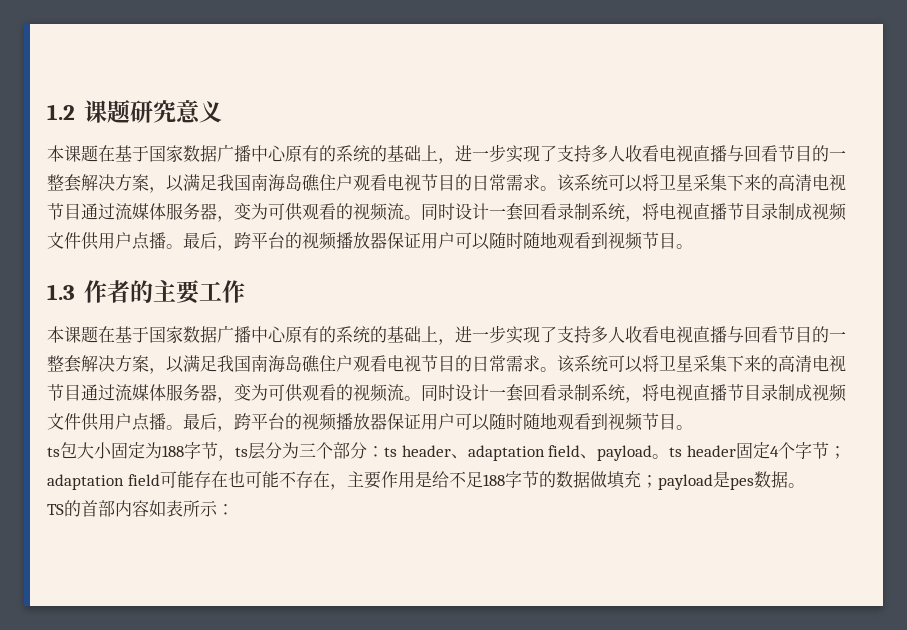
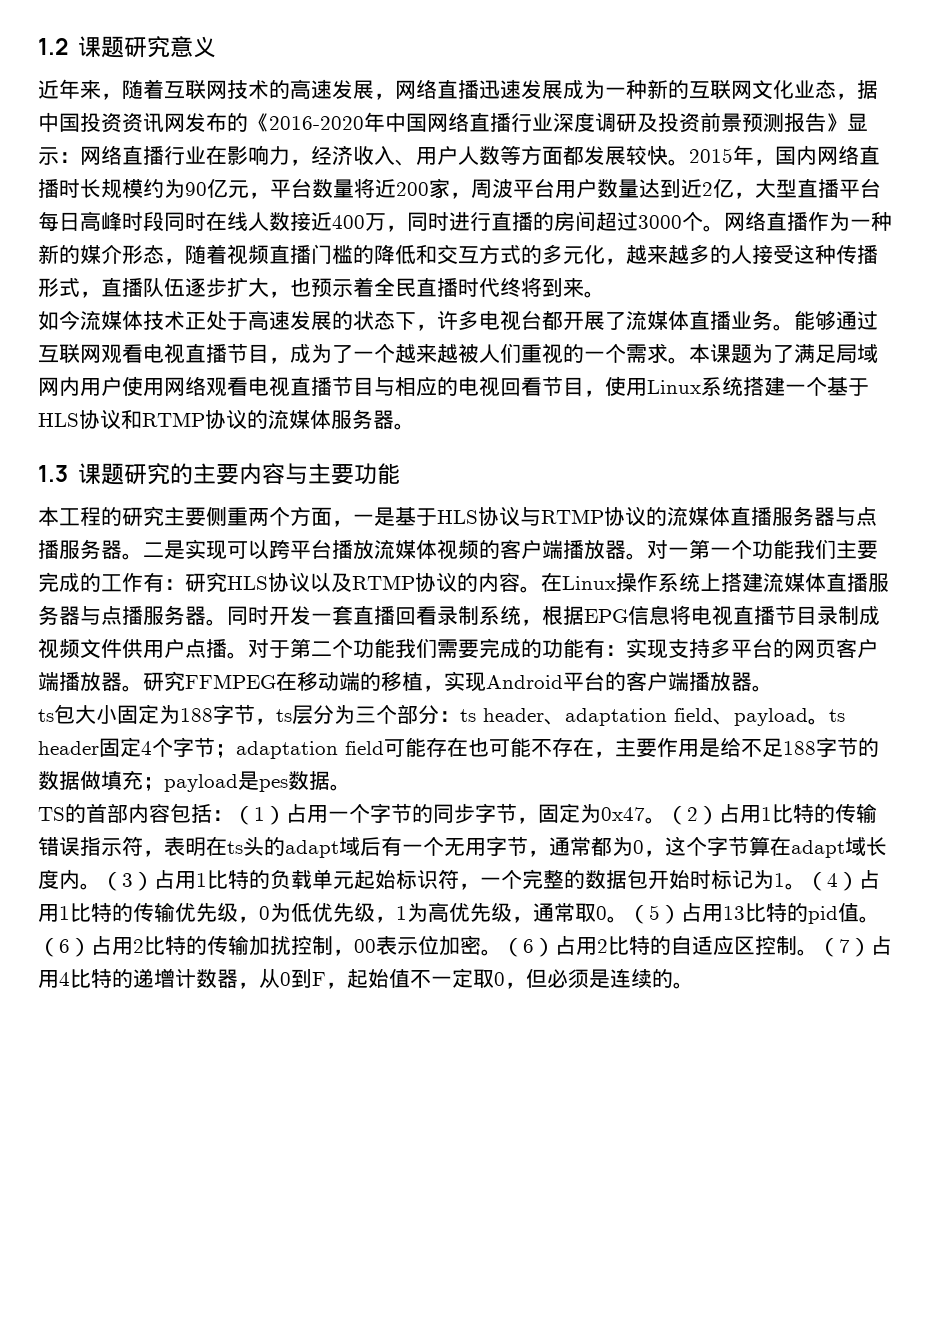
  1.2课题研究意义
- 本课题在基于国家数据广播中心原有的系统的基础上，进一步实现了支持多人收看电视直播与回看节目的一整套解决方案，以满足我国南海岛礁住户观看电视节目的日常需求。该系统可以将卫星采集下来的高清电视节目通过流媒体服务器，变为可供观看的视频流。同时设计一套回看录制系统，将电视直播节目录制成视频文件供用户点播。最后，跨平台的视频播放器保证用户可以随时随地观看到视频节目。
- 1.3作者的主要工作
- 本课题在基于国家数据广播中心原有的系统的基础上，进一步实现了支持多人收看电视直播与回看节目的一整套解决方案，以满足我国南海岛礁住户观看电视节目的日常需求。该系统可以将卫星采集下来的高清电视节目通过流媒体服务器，变为可供观看的视频流。同时设计一套回看录制系统，将电视直播节目录制成视频文件供用户点播。最后，跨平台的视频播放器保证用户可以随时随地观看到视频节目。
+ 近年来，随着互联网技术的高速发展，网络直播迅速发展成为一种新的互联网文化业态，据中国投资资讯网发布的《2016-2020年中国网络直播行业深度调研及投资前景预测报告》显示：网络直播行业在影响力，经济收入、用户人数等方面都发展较快。2015年，国内网络直播时长规模约为90亿元，平台数量将近200家，周波平台用户数量达到近2亿，大型直播平台每日高峰时段同时在线人数接近400万，同时进行直播的房间超过3000个。网络直播作为一种新的媒介形态，随着视频直播门槛的降低和交互方式的多元化，越来越多的人接受这种传播形式，直播队伍逐步扩大，也预示着全民直播时代终将到来。
+ 如今流媒体技术正处于高速发展的状态下，许多电视台都开展了流媒体直播业务。能够通过互联网观看电视直播节目，成为了一个越来越被人们重视的一个需求。本课题为了满足局域网内用户使用网络观看电视直播节目与相应的电视回看节目，使用Linux系统搭建一个基于HLS协议和RTMP协议的流媒体服务器。
+ 1.3课题研究的主要内容与主要功能
+ 本工程的研究主要侧重两个方面，一是基于HLS协议与RTMP协议的流媒体直播服务器与点播服务器。二是实现可以跨平台播放流媒体视频的客户端播放器。对一第一个功能我们主要完成的工作有：研究HLS协议以及RTMP协议的内容。在Linux操作系统上搭建流媒体直播服务器与点播服务器。同时开发一套直播回看录制系统，根据EPG信息将电视直播节目录制成视频文件供用户点播。对于第二个功能我们需要完成的功能有：实现支持多平台的网页客户端播放器。研究FFMPEG在移动端的移植，实现Android平台的客户端播放器。
- TS的首部内容如表所示：
+ TS的首部内容包括：（1）占用一个字节的同步字节，固定为0x47。（2）占用1比特的传输错误指示符，表明在ts头的adapt域后有一个无用字节，通常都为0，这个字节算在adapt域长度内。（3）占用1比特的负载单元起始标识符，一个完整的数据包开始时标记为1。（4）占用1比特的传输优先级，0为低优先级，1为高优先级，通常取0。（5）占用13比特的pid值。（6）占用2比特的传输加扰控制，00表示位加密。（6）占用2比特的自适应区控制。（7）占用4比特的递增计数器，从0到F，起始值不一定取0，但必须是连续的。

